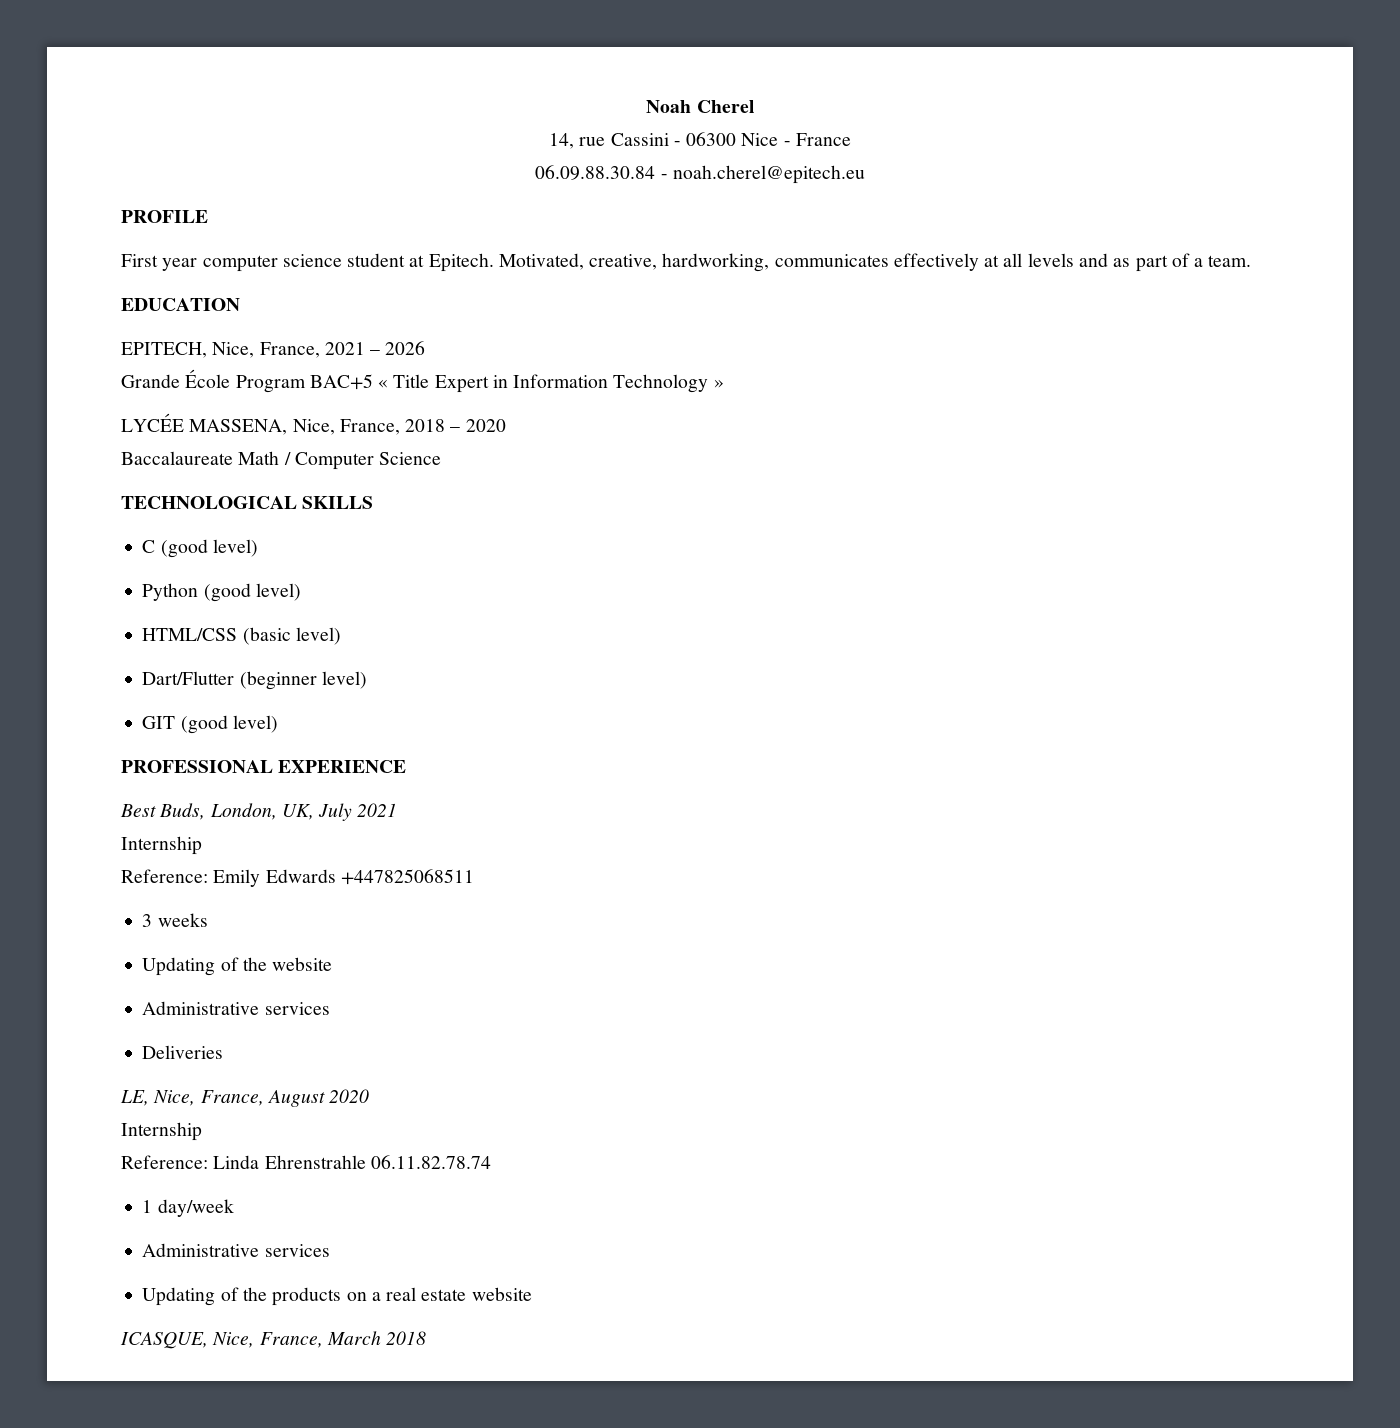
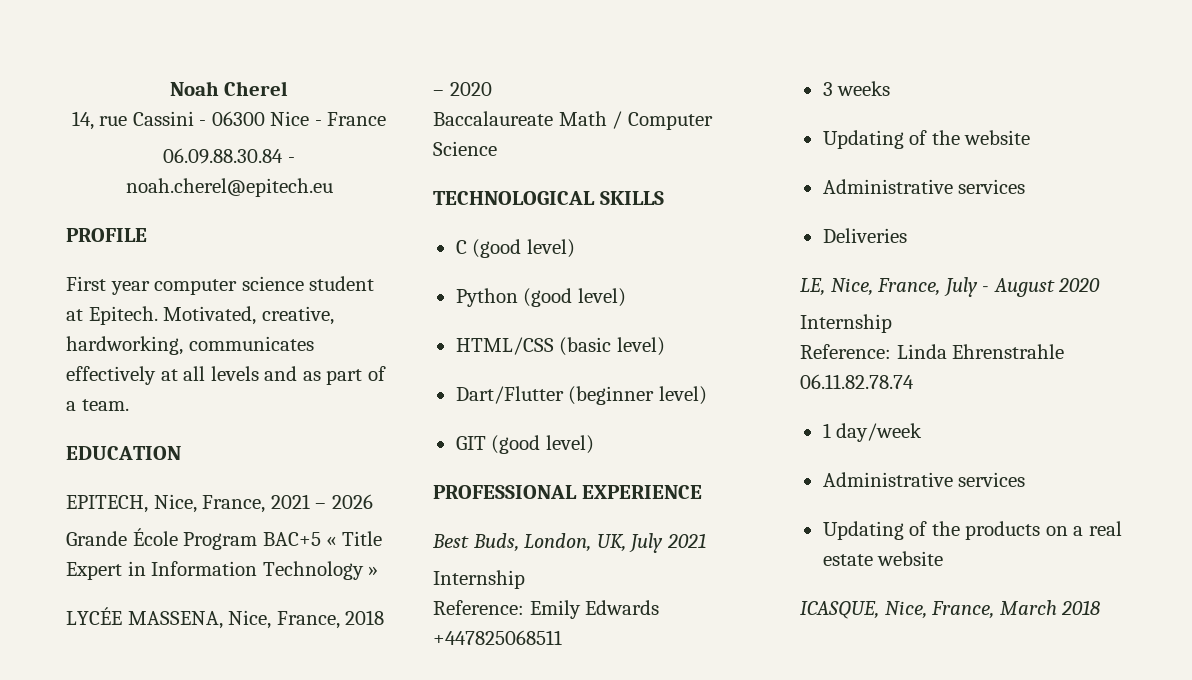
- LE, Nice, France, August 2020
+ LE, Nice, France, July - August 2020

